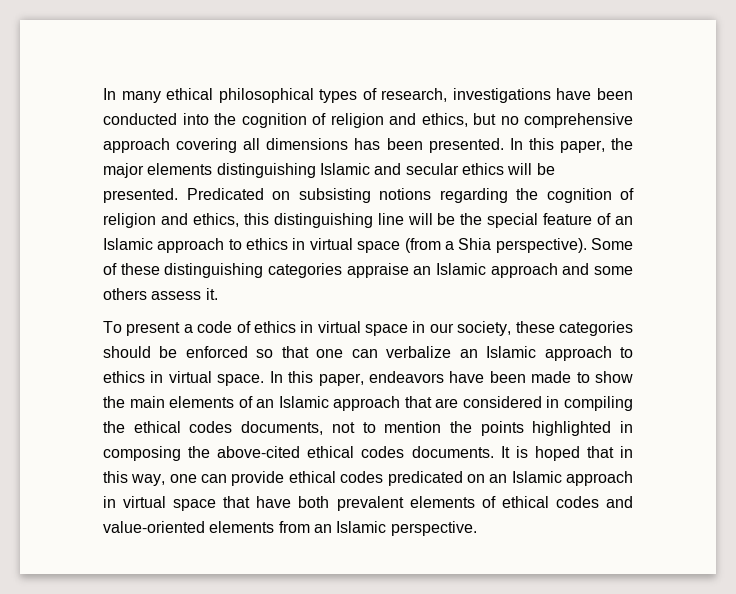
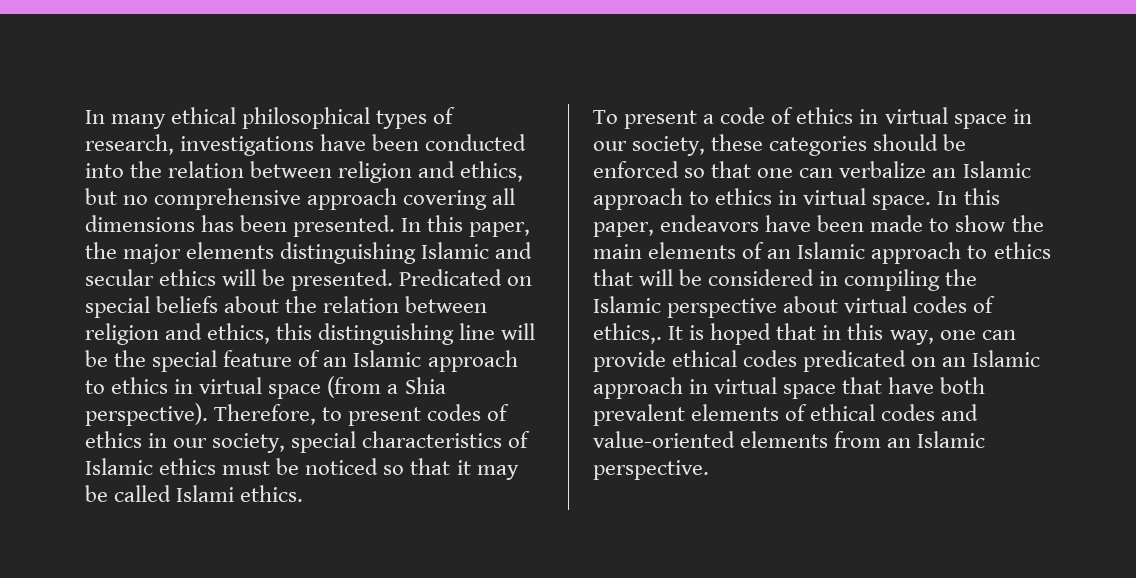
- In many ethical philosophical types of research, investigations have been conducted into the cognition of religion and ethics, but no comprehensive approach covering all dimensions has been presented.
+ In many ethical philosophical types of research, investigations have been conducted into the relation between religion and ethics, but no comprehensive approach covering all dimensions has been presented.
- Predicated on subsisting notions regarding the cognition of religion and ethics, this distinguishing line will be the special feature of an Islamic approach to ethics in virtual space (from a Shia perspective).
+ Predicated on special beliefs about the relation between religion and ethics, this distinguishing line will be the special feature of an Islamic approach to ethics in virtual space (from a Shia perspective).
- Some of these distinguishing categories appraise an Islamic approach and some others assess it.
+ Therefore, to present codes of ethics in our society, special characteristics of Islamic ethics must be noticed so that it may be called Islami ethics.
- In this paper, endeavors have been made to show the main elements of an Islamic approach that are considered in compiling the ethical codes documents, not to mention the points highlighted in composing the above-cited ethical codes documents.
+ In this paper, endeavors have been made to show the main elements of an Islamic approach to ethics that will be considered in compiling the Islamic perspective about virtual codes of ethics,.

